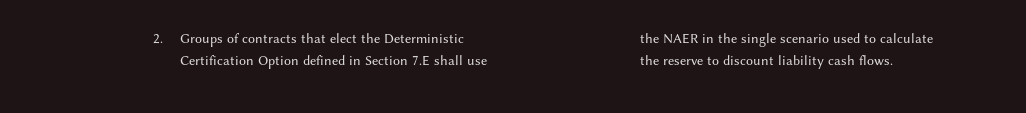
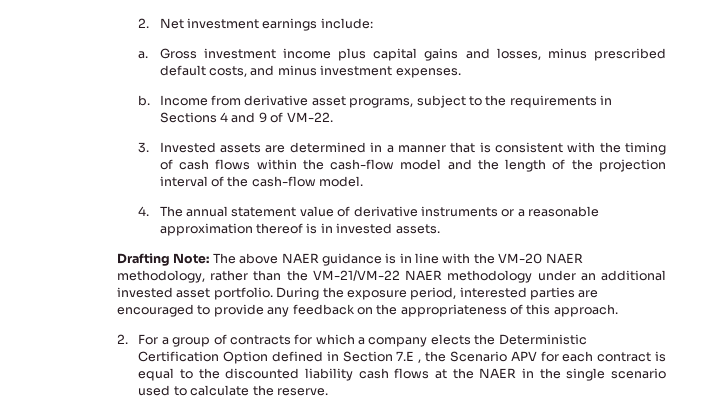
- 2. Groups of contracts that elect the Deterministic Certification Option defined in Section 7.E shall use the NAER in the single scenario used to calculate the reserve to discount liability cash flows.
+ 2. Net investment earnings include:
+ a. Gross investment income plus capital gains and losses, minus prescribed default costs, and minus investment expenses.
+ b. Income from derivative asset programs, subject to the requirements in Sections 4 and 9 of VM-22.
+ 3. Invested assets are determined in a manner that is consistent with the timing of cash flows within the cash-flow model and the length of the projection interval of the cash-flow model.
+ 4. The annual statement value of derivative instruments or a reasonable approximation thereof is in invested assets.
+ Drafting Note: The above NAER guidance is in line with the VM-20 NAER methodology, rather than the VM-21/VM-22 NAER methodology under an additional invested asset portfolio. During the exposure period, interested parties are encouraged to provide any feedback on the appropriateness of this approach.
+ 2. For a group of contracts for which a company elects the Deterministic Certification Option defined in Section 7.E , the Scenario APV for each contract is equal to the discounted liability cash flows at the NAER in the single scenario used to calculate the reserve.

